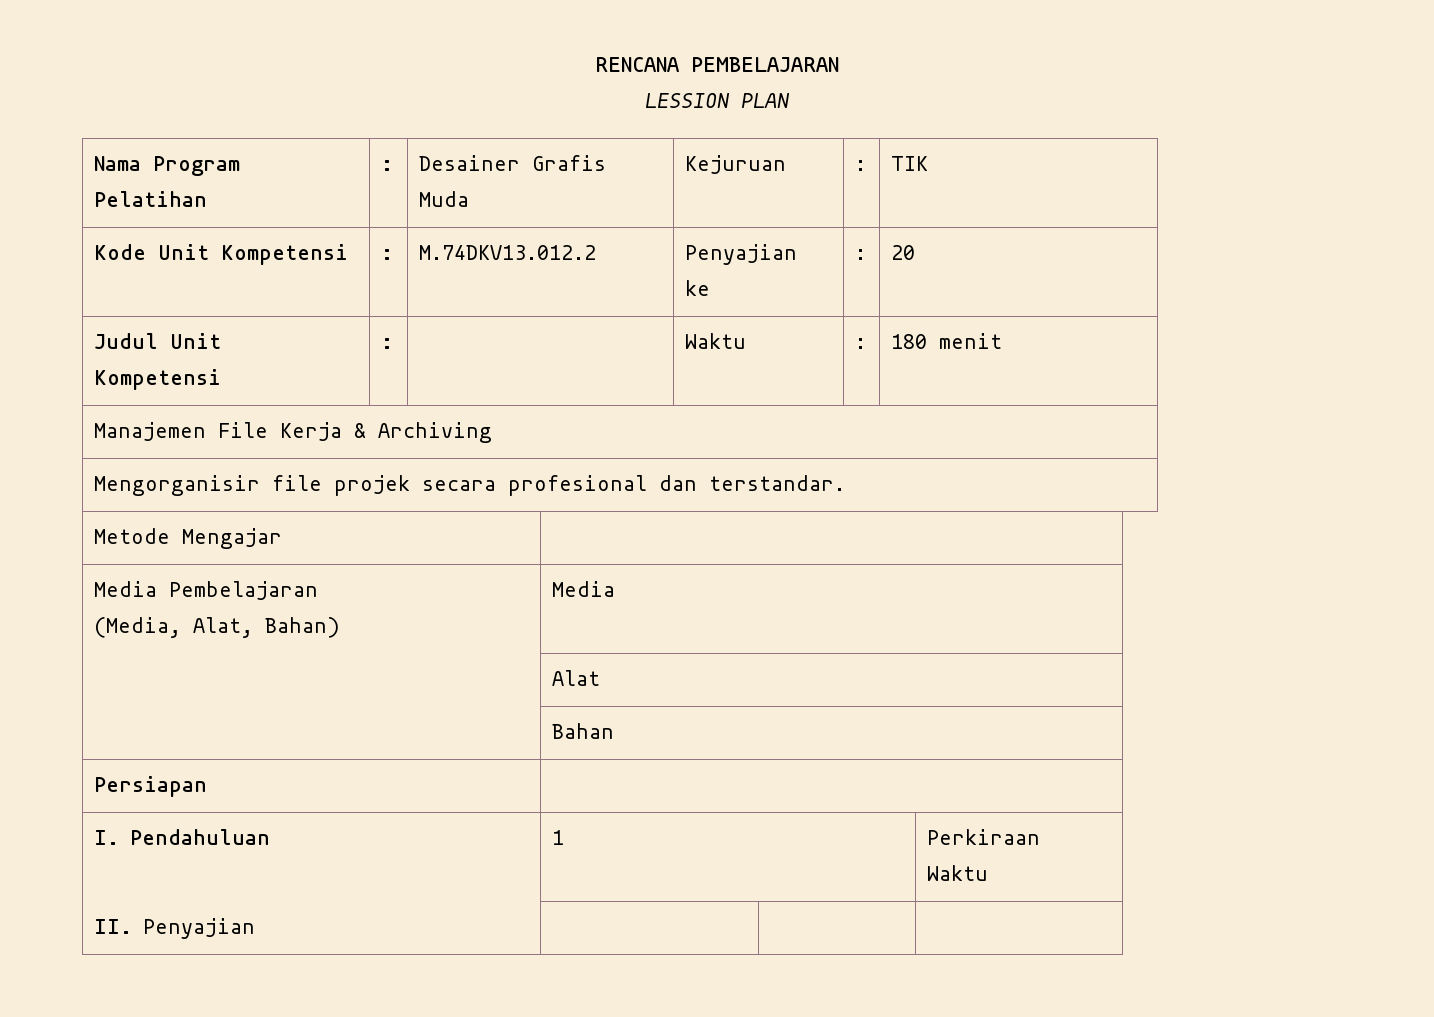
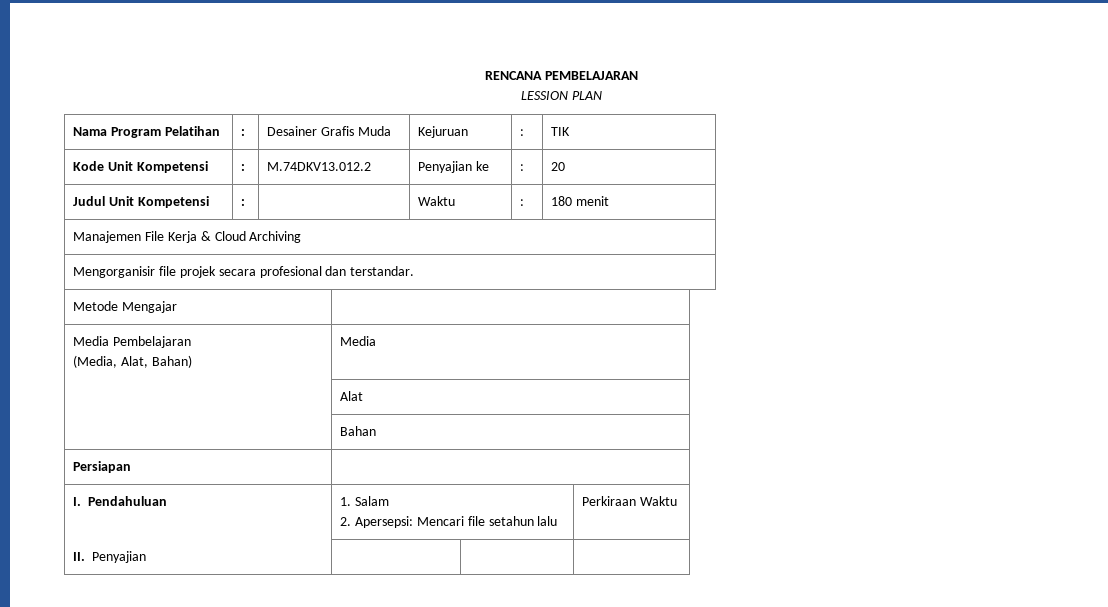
- Manajemen File Kerja & Archiving
+ Manajemen File Kerja & Cloud Archiving
- I. Pendahuluan | 1 | Perkiraan Waktu
+ I. Pendahuluan | 1. Salam
+ 2. Apersepsi: Mencari file setahun lalu | Perkiraan Waktu

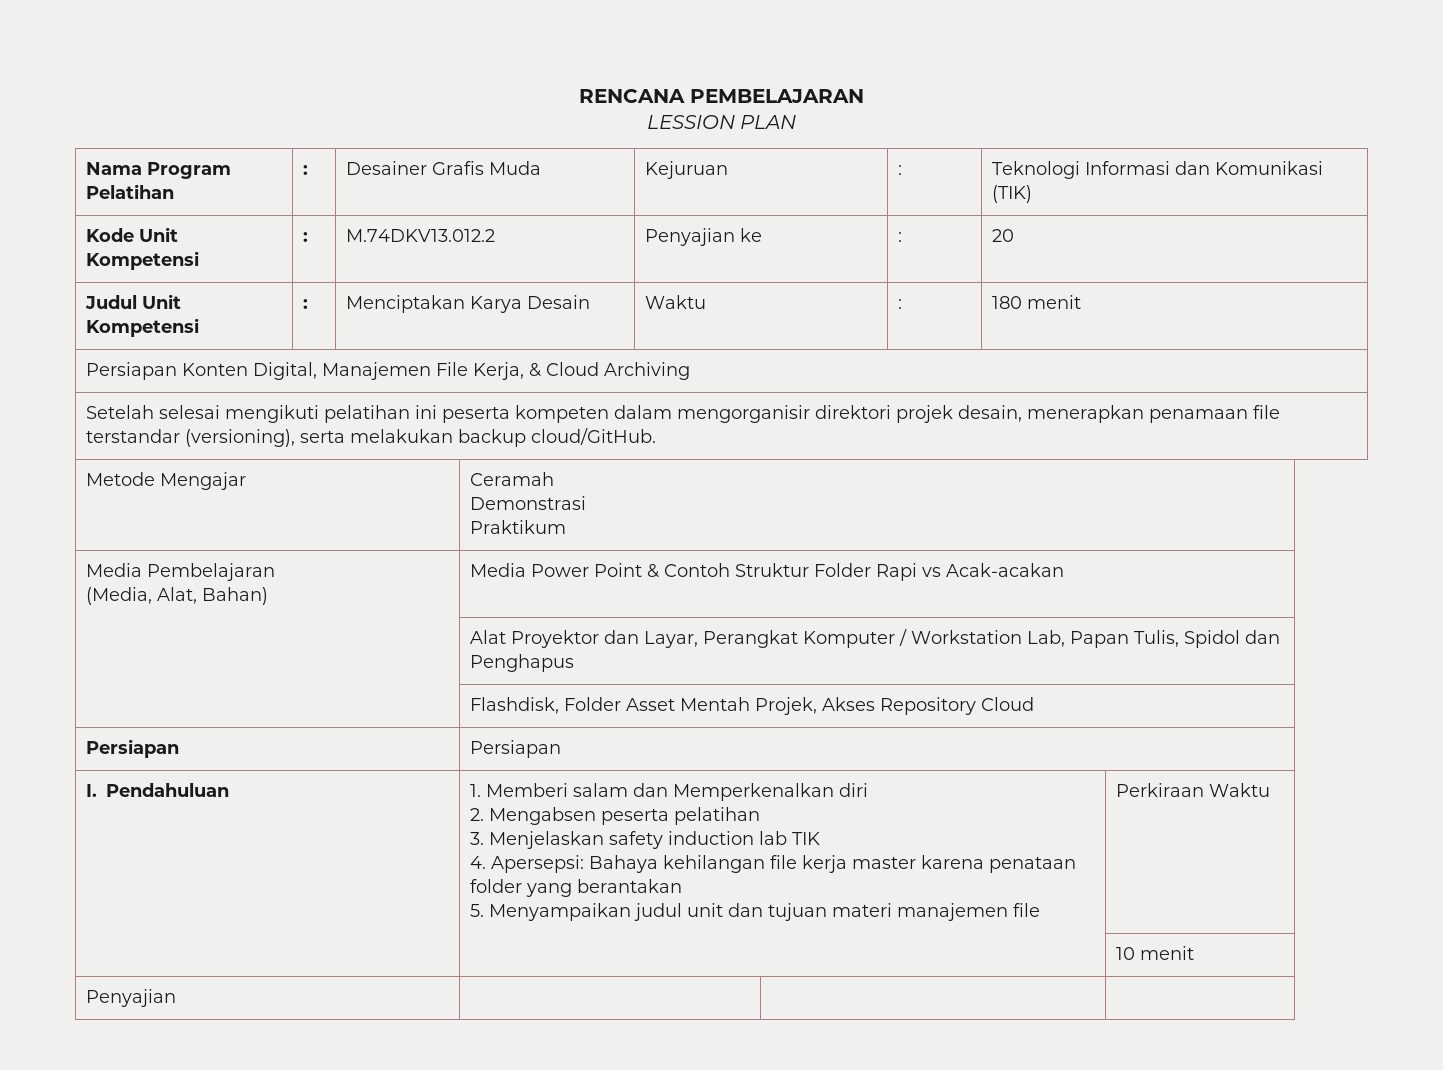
- Nama Program Pelatihan | : | Desainer Grafis Muda | Kejuruan | : | TIK
+ Nama Program Pelatihan | : | Desainer Grafis Muda | Kejuruan | : | Teknologi Informasi dan Komunikasi (TIK)
- Judul Unit Kompetensi | : | | Waktu | : | 180 menit
+ Judul Unit Kompetensi | : | Menciptakan Karya Desain | Waktu | : | 180 menit
- Manajemen File Kerja & Cloud Archiving
+ Persiapan Konten Digital, Manajemen File Kerja, & Cloud Archiving
- Mengorganisir file projek secara profesional dan terstandar.
+ Setelah selesai mengikuti pelatihan ini peserta kompeten dalam mengorganisir direktori projek desain, menerapkan penamaan file terstandar (versioning), serta melakukan backup cloud/GitHub.
- Metode Mengajar |
+ Metode Mengajar | Ceramah
+ Demonstrasi
+ Praktikum
  Media Pembelajaran
- (Media, Alat, Bahan) | Media
- | Alat
- | Bahan
+ (Media, Alat, Bahan) | Media Power Point & Contoh Struktur Folder Rapi vs Acak-acakan
+ | Alat Proyektor dan Layar, Perangkat Komputer / Workstation Lab, Papan Tulis, Spidol dan Penghapus
+ | Flashdisk, Folder Asset Mentah Projek, Akses Repository Cloud
- Persiapan |
+ Persiapan | Persiapan
- 1. Salam
- 2. Apersepsi: Mencari file setahun lalu
+ 1. Memberi salam dan Memperkenalkan diri
+ 2. Mengabsen peserta pelatihan
+ 3. Menjelaskan safety induction lab TIK
+ 4. Apersepsi: Bahaya kehilangan file kerja master karena penataan folder yang berantakan
+ 5. Menyampaikan judul unit dan tujuan materi manajemen file
- II. Penyajian | | |
+ | | 10 menit
+ Penyajian | | |

